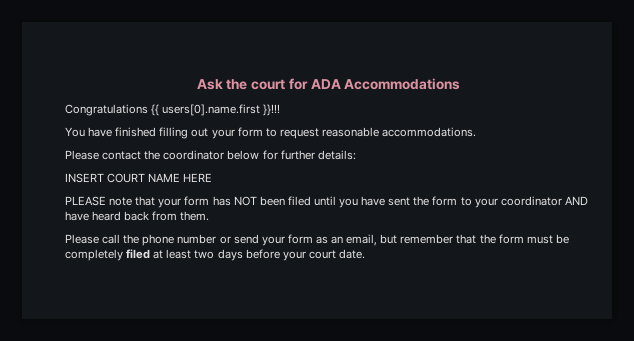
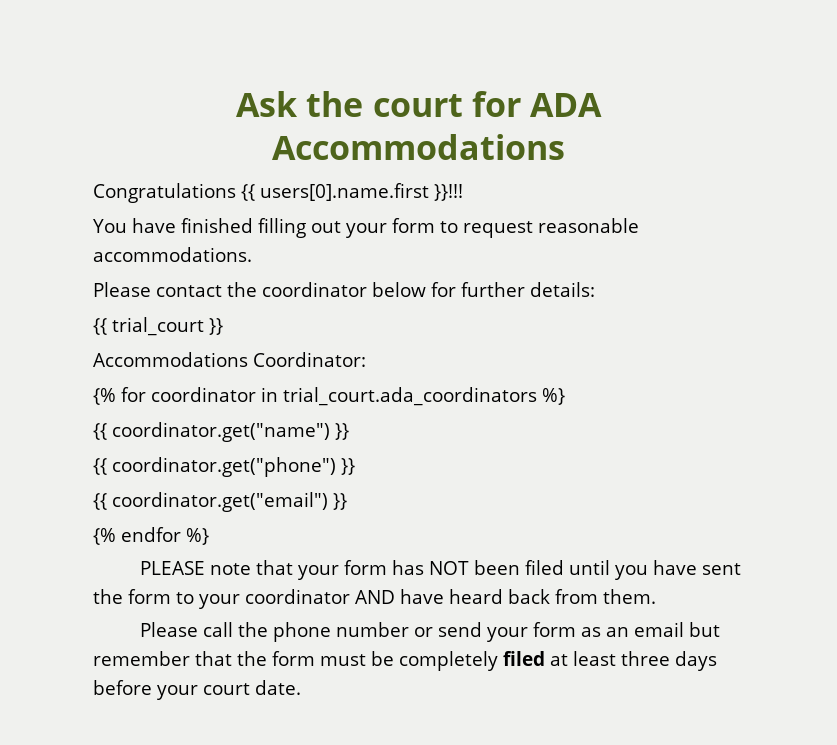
- INSERT COURT NAME HERE
+ {{ trial_court }}
+ Accommodations Coordinator:
+ {% for coordinator in trial_court.ada_coordinators %}
+ {{ coordinator.get("name") }}
+ {{ coordinator.get("phone") }}
+ {{ coordinator.get("email") }}
+ {% endfor %}
- Please call the phone number or send your form as an email, but remember that the form must be completely filed at least two days before your court date.
+ Please call the phone number or send your form as an email but remember that the form must be completely filed at least three days before your court date.

